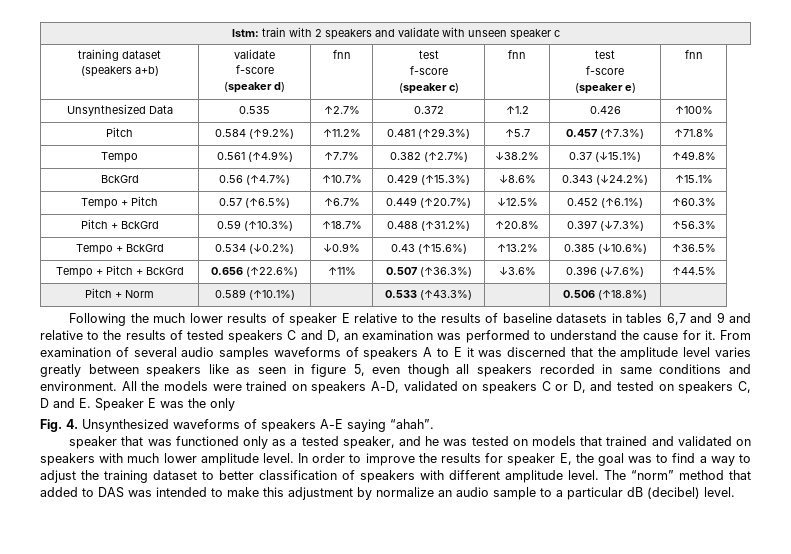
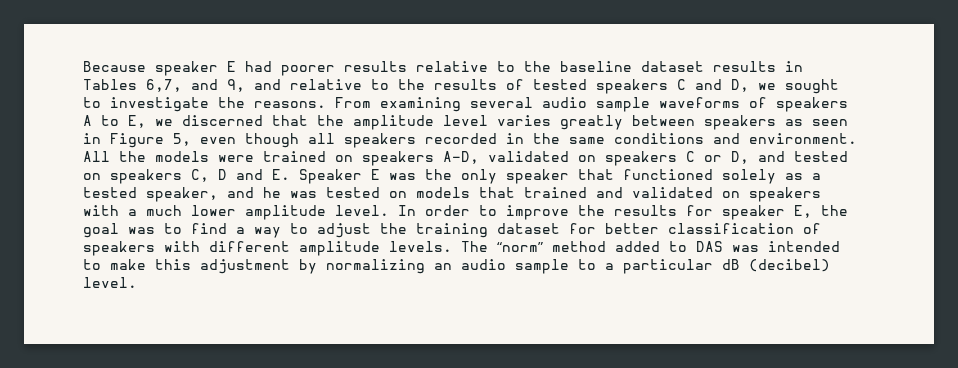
- lstm: train with 2 speakers and validate with unseen speaker c
- training dataset
- (speakers a+b) | validate
- f-score
- (speaker d) | fnn | test
- f-score
- (speaker c) | fnn | test
- f-score
- (speaker e) | fnn
- Unsynthesized Data | 0.535 | ↑2.7% | 0.372 | ↑1.2 | 0.426 | ↑100%
- Pitch | 0.584 (↑9.2%) | ↑11.2% | 0.481 (↑29.3%) | ↑5.7 | 0.457 (↑7.3%) | ↑71.8%
- Tempo | 0.561 (↑4.9%) | ↑7.7% | 0.382 (↑2.7%) | ↓38.2% | 0.37 (↓15.1%) | ↑49.8%
- BckGrd | 0.56 (↑4.7%) | ↑10.7% | 0.429 (↑15.3%) | ↓8.6% | 0.343 (↓24.2%) | ↑15.1%
- Tempo + Pitch | 0.57 (↑6.5%) | ↑6.7% | 0.449 (↑20.7%) | ↓12.5% | 0.452 (↑6.1%) | ↑60.3%
- Pitch + BckGrd | 0.59 (↑10.3%) | ↑18.7% | 0.488 (↑31.2%) | ↑20.8% | 0.397 (↓7.3%) | ↑56.3%
- Tempo + BckGrd | 0.534 (↓0.2%) | ↓0.9% | 0.43 (↑15.6%) | ↑13.2% | 0.385 (↓10.6%) | ↑36.5%
- Tempo + Pitch + BckGrd | 0.656 (↑22.6%) | ↑11% | 0.507 (↑36.3%) | ↓3.6% | 0.396 (↓7.6%) | ↑44.5%
- Pitch + Norm | 0.589 (↑10.1%) | | 0.533 (↑43.3%) | | 0.506 (↑18.8%) |
- Following the much lower results of speaker E relative to the results of baseline datasets in tables 6,7 and 9 and relative to the results of tested speakers C and D, an examination was performed to understand the cause for it. From examination of several audio samples waveforms of speakers A to E it was discerned that the amplitude level varies greatly between speakers like as seen in figure 5, even though all speakers recorded in same conditions and environment.
+ Because speaker E had poorer results relative to the baseline dataset results in Tables 6,7, and 9, and relative to the results of tested speakers C and D, we sought to investigate the reasons. From examining several audio sample waveforms of speakers A to E, we discerned that the amplitude level varies greatly between speakers as seen in Figure 5, even though all speakers recorded in the same conditions and environment.
- All the models were trained on speakers A-D, validated on speakers C or D, and tested on speakers C, D and E. Speaker E was the only
- Fig. 4. Unsynthesized waveforms of speakers A-E saying “ahah”.
- speaker that was functioned only as a tested speaker, and he was tested on models that trained and validated on speakers with much lower amplitude level.
+ All the models were trained on speakers A-D, validated on speakers C or D, and tested on speakers C, D and E. Speaker E was the only speaker that functioned solely as a tested speaker, and he was tested on models that trained and validated on speakers with a much lower amplitude level.
- In order to improve the results for speaker E, the goal was to find a way to adjust the training dataset to better classification of speakers with different amplitude level.
+ In order to improve the results for speaker E, the goal was to find a way to adjust the training dataset for better classification of speakers with different amplitude levels.
- The “norm” method that added to DAS was intended to make this adjustment by normalize an audio sample to a particular dB (decibel) level.
+ The “norm” method added to DAS was intended to make this adjustment by normalizing an audio sample to a particular dB (decibel) level.

